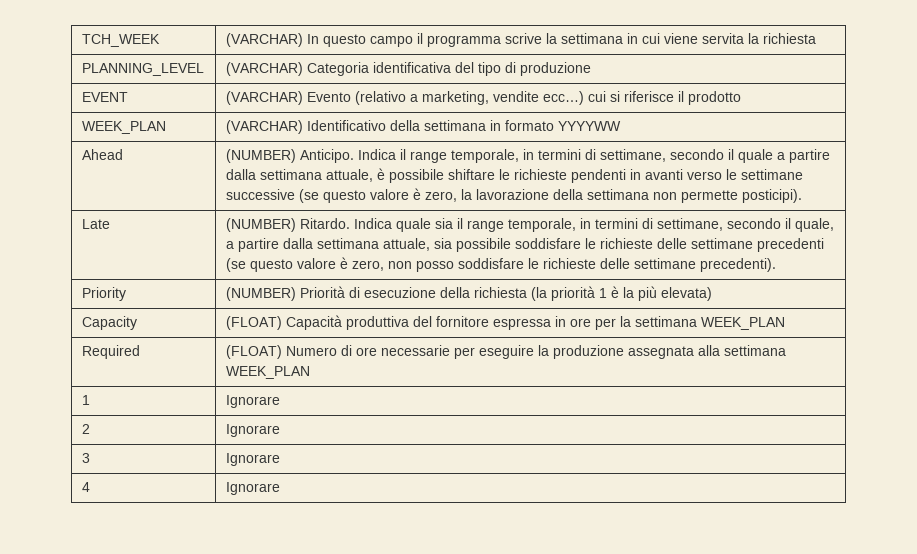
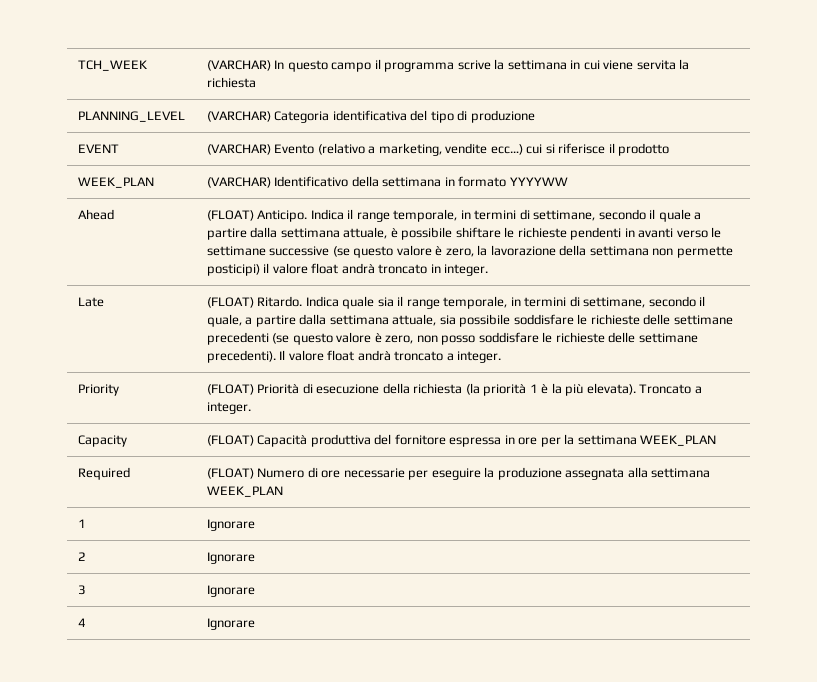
- (NUMBER) Anticipo.
+ (FLOAT) Anticipo.
- Indica il range temporale, in termini di settimane, secondo il quale a partire dalla settimana attuale, è possibile shiftare le richieste pendenti in avanti verso le settimane successive (se questo valore è zero, la lavorazione della settimana non permette posticipi).
+ Indica il range temporale, in termini di settimane, secondo il quale a partire dalla settimana attuale, è possibile shiftare le richieste pendenti in avanti verso le settimane successive (se questo valore è zero, la lavorazione della settimana non permette posticipi) il valore float andrà troncato in integer.
- (NUMBER) Ritardo.
+ (FLOAT) Ritardo.
+ Il valore float andrà troncato a integer.
- Priority | (NUMBER) Priorità di esecuzione della richiesta (la priorità 1 è la più elevata)
+ Priority | (FLOAT) Priorità di esecuzione della richiesta (la priorità 1 è la più elevata). Troncato a integer.

